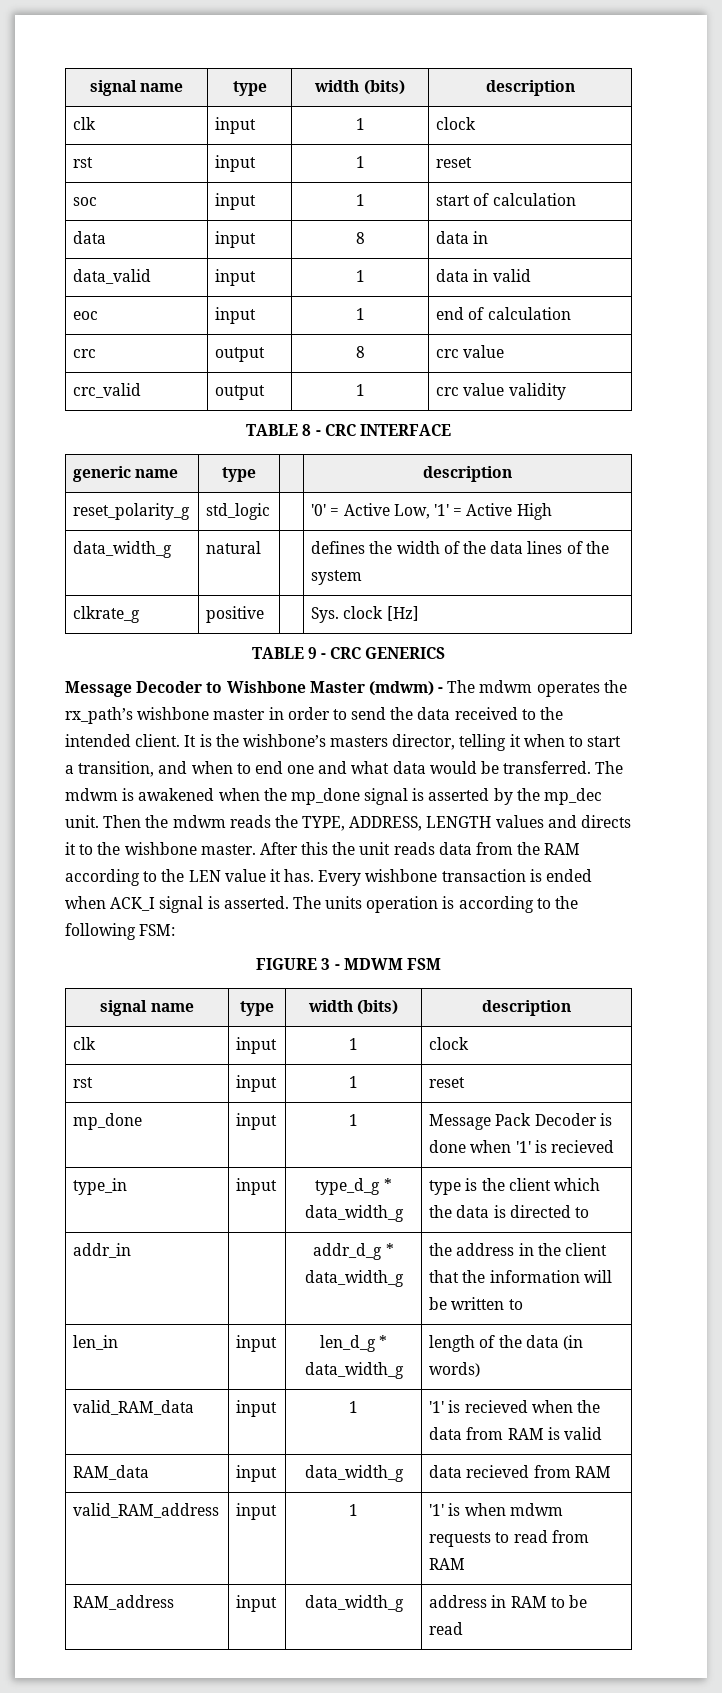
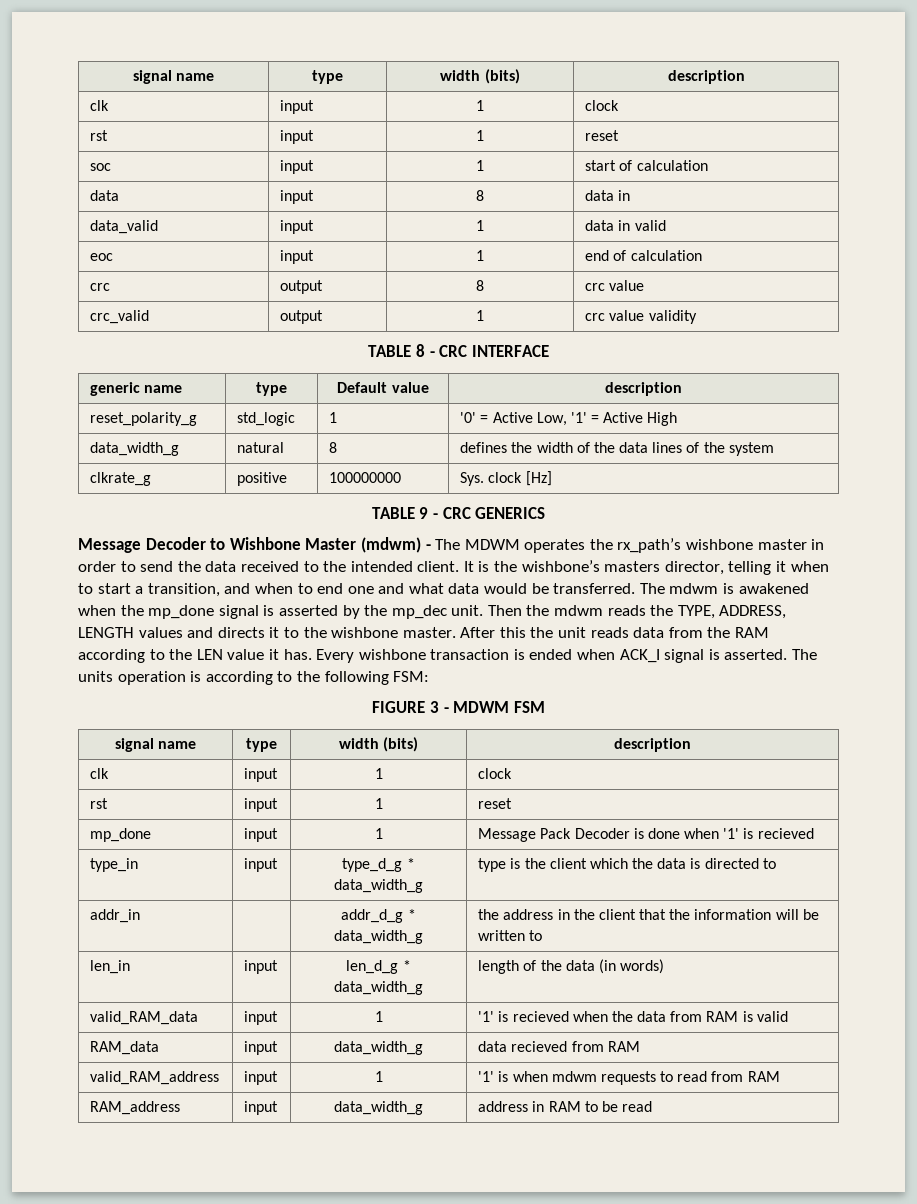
- generic name | type | | description
+ generic name | type | Default value | description
- reset_polarity_g | std_logic | | '0' = Active Low, '1' = Active High
+ reset_polarity_g | std_logic | 1 | '0' = Active Low, '1' = Active High
- data_width_g | natural | | defines the width of the data lines of the system
+ data_width_g | natural | 8 | defines the width of the data lines of the system
- clkrate_g | positive | | Sys. clock [Hz]
+ clkrate_g | positive | 100000000 | Sys. clock [Hz]
- Message Decoder to Wishbone Master (mdwm) - The mdwm operates the rx_path’s wishbone master in order to send the data received to the intended client.
+ Message Decoder to Wishbone Master (mdwm) - The MDWM operates the rx_path’s wishbone master in order to send the data received to the intended client.

